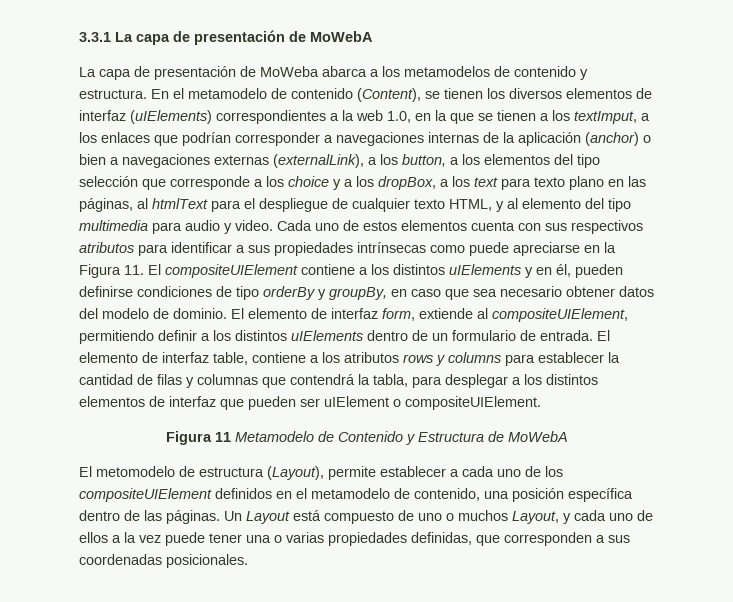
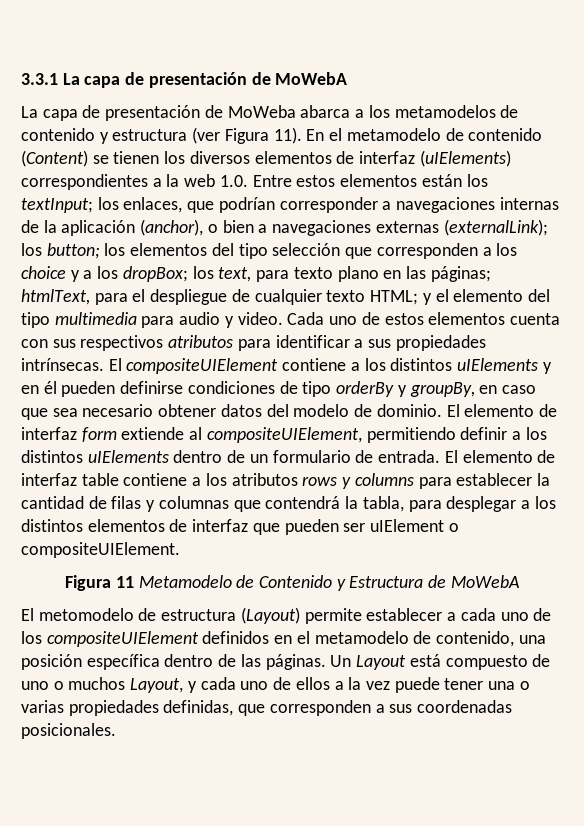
- La capa de presentación de MoWeba abarca a los metamodelos de contenido y estructura.
+ La capa de presentación de MoWeba abarca a los metamodelos de contenido y estructura (ver Figura 11).
- En el metamodelo de contenido (Content), se tienen los diversos elementos de interfaz (uIElements) correspondientes a la web 1.0, en la que se tienen a los textImput, a los enlaces que podrían corresponder a navegaciones internas de la aplicación (anchor) o bien a navegaciones externas (externalLink), a los button, a los elementos del tipo selección que corresponde a los choice y a los dropBox, a los text para texto plano en las páginas, al htmlText para el despliegue de cualquier texto HTML, y al elemento del tipo multimedia para audio y video.
+ En el metamodelo de contenido (Content) se tienen los diversos elementos de interfaz (uIElements) correspondientes a la web 1.0. Entre estos elementos están los textInput; los enlaces, que podrían corresponder a navegaciones internas de la aplicación (anchor), o bien a navegaciones externas (externalLink); los button; los elementos del tipo selección que corresponden a los choice y a los dropBox; los text, para texto plano en las páginas; htmlText, para el despliegue de cualquier texto HTML; y el elemento del tipo multimedia para audio y video.
- Cada uno de estos elementos cuenta con sus respectivos atributos para identificar a sus propiedades intrínsecas como puede apreciarse en la Figura 11. El compositeUIElement contiene a los distintos uIElements y en él, pueden definirse condiciones de tipo orderBy y groupBy, en caso que sea necesario obtener datos del modelo de dominio.
+ Cada uno de estos elementos cuenta con sus respectivos atributos para identificar a sus propiedades intrínsecas. El compositeUIElement contiene a los distintos uIElements y en él pueden definirse condiciones de tipo orderBy y groupBy, en caso que sea necesario obtener datos del modelo de dominio.
- El elemento de interfaz form, extiende al compositeUIElement, permitiendo definir a los distintos uIElements dentro de un formulario de entrada.
+ El elemento de interfaz form extiende al compositeUIElement, permitiendo definir a los distintos uIElements dentro de un formulario de entrada.
- El elemento de interfaz table, contiene a los atributos rows y columns para establecer la cantidad de filas y columnas que contendrá la tabla, para desplegar a los distintos elementos de interfaz que pueden ser uIElement o compositeUIElement.
+ El elemento de interfaz table contiene a los atributos rows y columns para establecer la cantidad de filas y columnas que contendrá la tabla, para desplegar a los distintos elementos de interfaz que pueden ser uIElement o compositeUIElement.
- El metomodelo de estructura (Layout), permite establecer a cada uno de los compositeUIElement definidos en el metamodelo de contenido, una posición específica dentro de las páginas.
+ El metomodelo de estructura (Layout) permite establecer a cada uno de los compositeUIElement definidos en el metamodelo de contenido, una posición específica dentro de las páginas.

